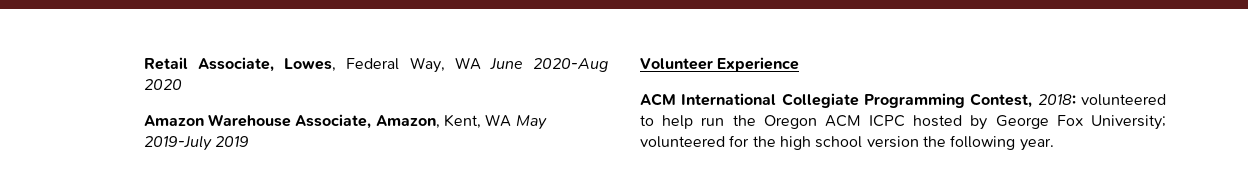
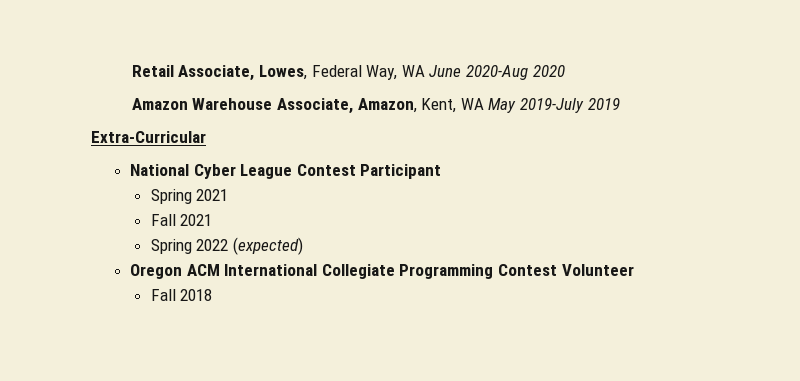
- Volunteer Experience
- ACM International Collegiate Programming Contest, 2018: volunteered to help run the Oregon ACM ICPC hosted by George Fox University; volunteered for the high school version the following year.
+ Extra-Curricular
+ National Cyber League Contest Participant
+ Spring 2021
+ Fall 2021
+ Spring 2022 (expected)
+ Oregon ACM International Collegiate Programming Contest Volunteer
+ Fall 2018

